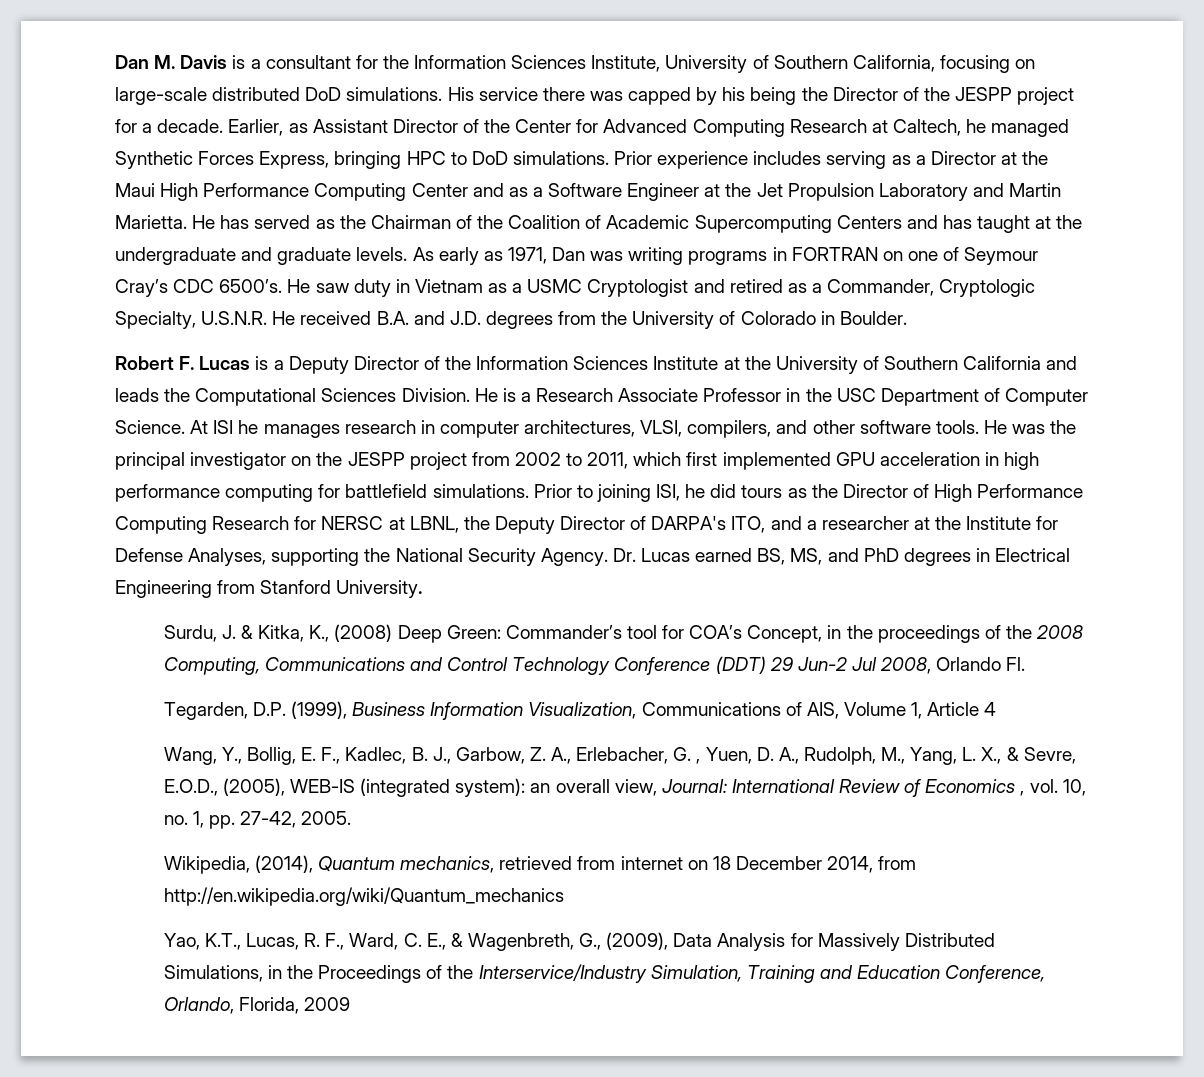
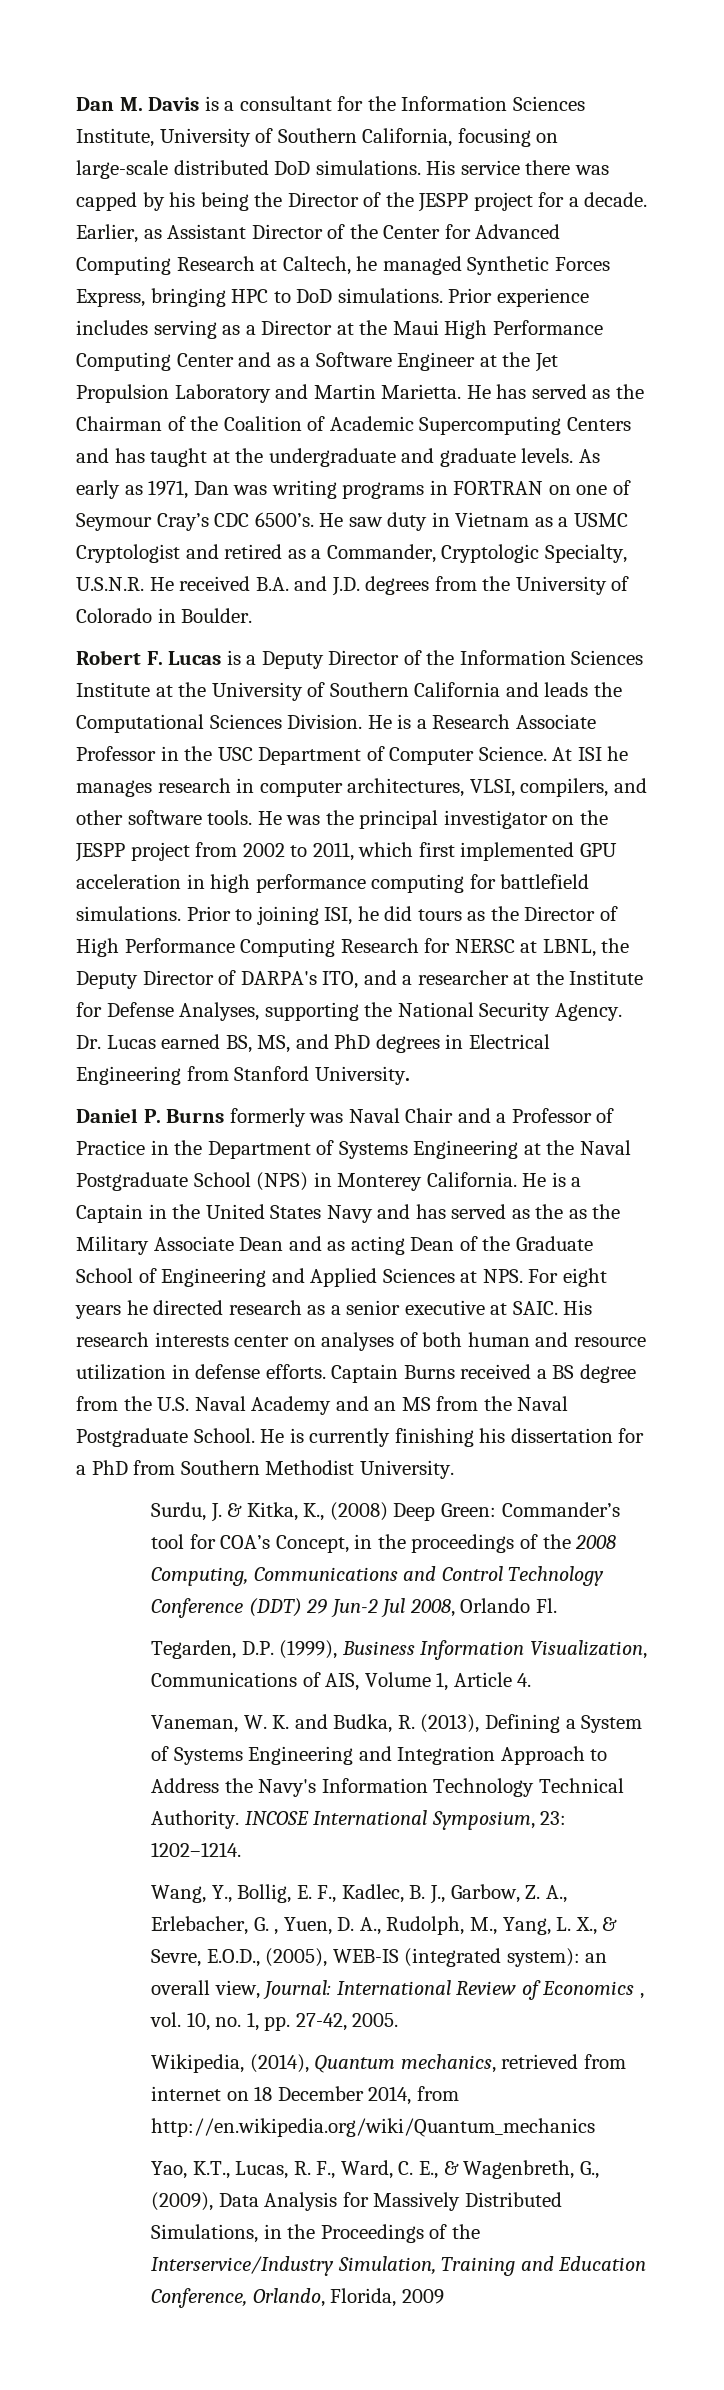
+ Daniel P. Burns formerly was Naval Chair and a Professor of Practice in the Department of Systems Engineering at the Naval Postgraduate School (NPS) in Monterey California. He is a Captain in the United States Navy and has served as the as the Military Associate Dean and as acting Dean of the Graduate School of Engineering and Applied Sciences at NPS. For eight years he directed research as a senior executive at SAIC. His research interests center on analyses of both human and resource utilization in defense efforts. Captain Burns received a BS degree from the U.S. Naval Academy and an MS from the Naval Postgraduate School. He is currently finishing his dissertation for a PhD from Southern Methodist University.
- Tegarden, D.P. (1999), Business Information Visualization, Communications of AIS, Volume 1, Article 4
+ Tegarden, D.P. (1999), Business Information Visualization, Communications of AIS, Volume 1, Article 4.
+ Vaneman, W. K. and Budka, R. (2013), Defining a System of Systems Engineering and Integration Approach to Address the Navy's Information Technology Technical Authority. INCOSE International Symposium, 23: 1202–1214.

